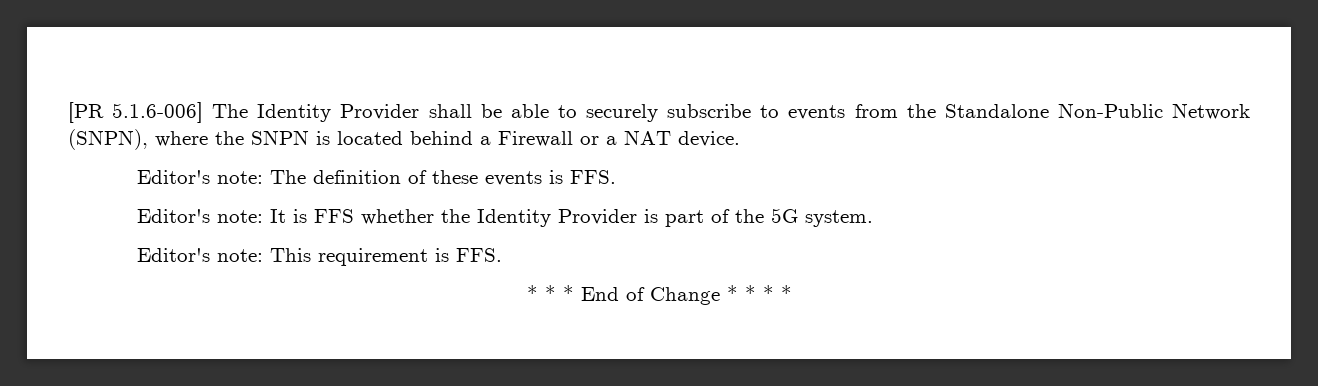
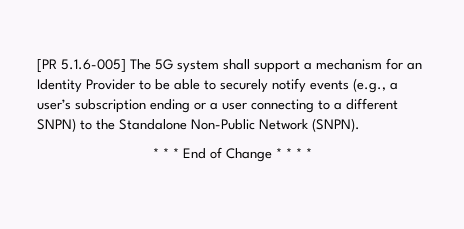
- [PR 5.1.6-006] The Identity Provider shall be able to securely subscribe to events from the Standalone Non-Public Network (SNPN), where the SNPN is located behind a Firewall or a NAT device.
- Editor's note: The definition of these events is FFS.
- Editor's note: It is FFS whether the Identity Provider is part of the 5G system.
- Editor's note: This requirement is FFS.
+ [PR 5.1.6-005] The 5G system shall support a mechanism for an Identity Provider to be able to securely notify events (e.g., a user’s subscription ending or a user connecting to a different SNPN) to the Standalone Non-Public Network (SNPN).

